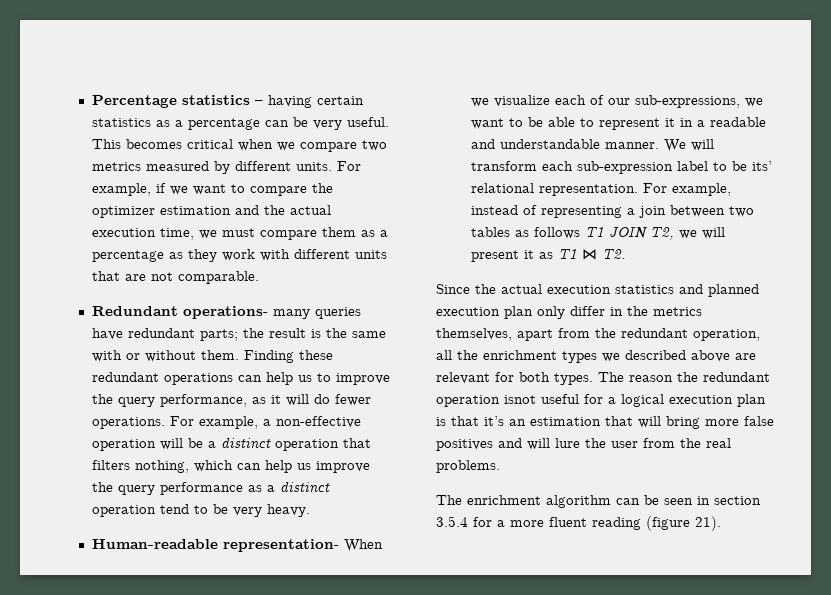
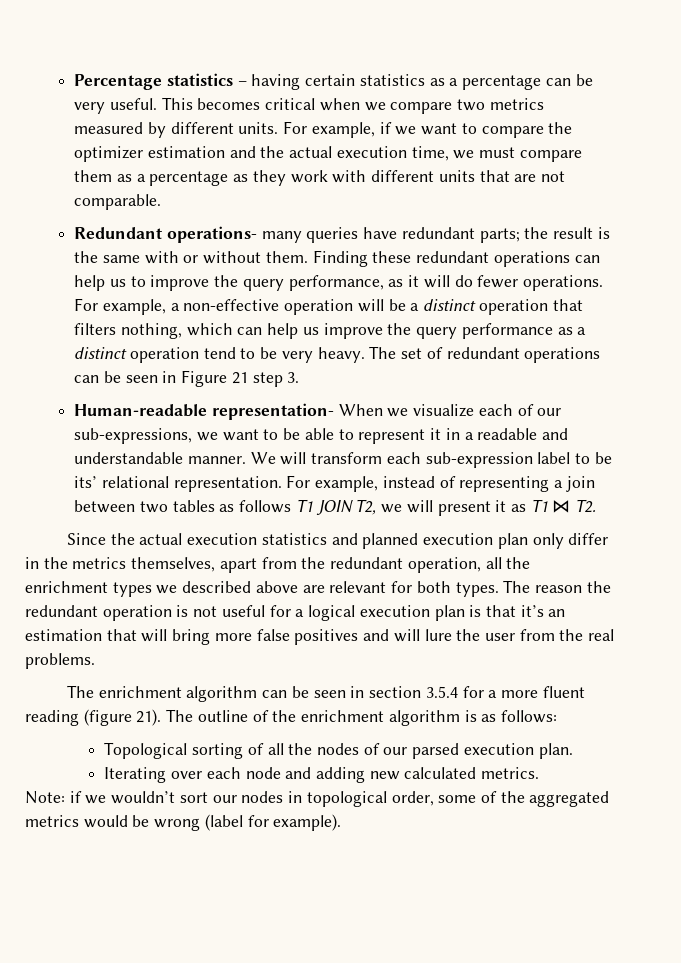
+ The set of redundant operations can be seen in Figure 21 step 3.
- The reason the redundant operation isnot useful for a logical execution plan is that it’s an estimation that will bring more false positives and will lure the user from the real problems.
+ The reason the redundant operation is not useful for a logical execution plan is that it’s an estimation that will bring more false positives and will lure the user from the real problems.
+ The outline of the enrichment algorithm is as follows:
+ Topological sorting of all the nodes of our parsed execution plan.
+ Iterating over each node and adding new calculated metrics.
+ Note: if we wouldn’t sort our nodes in topological order, some of the aggregated metrics would be wrong (label for example).

